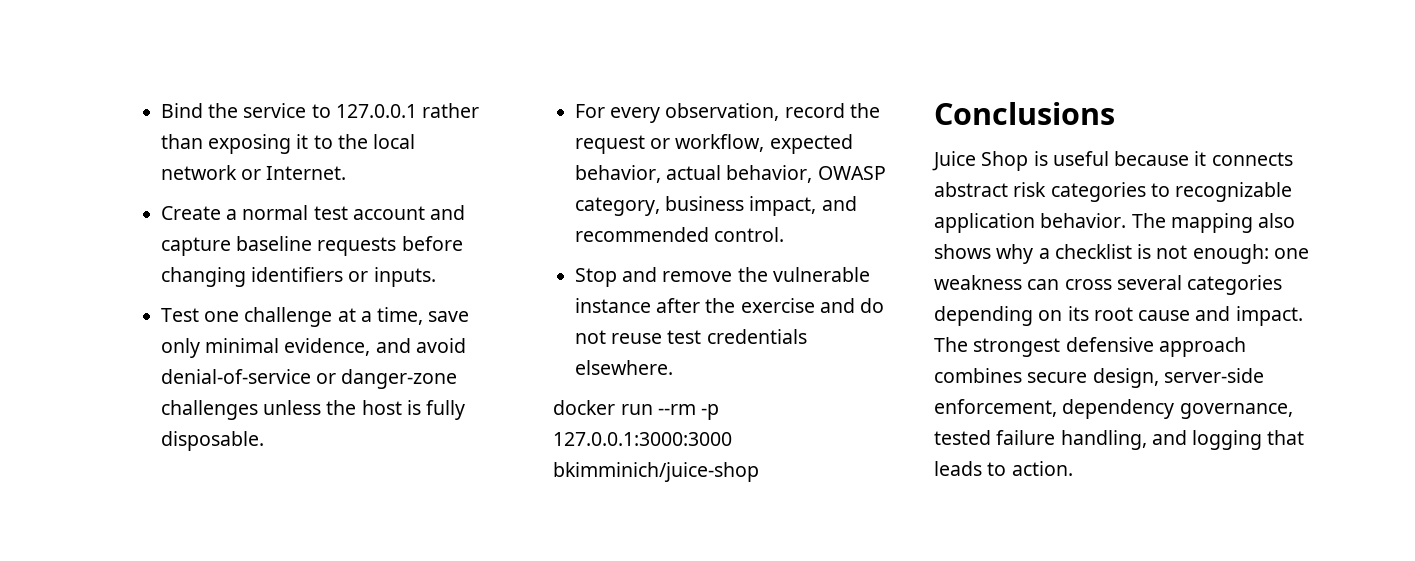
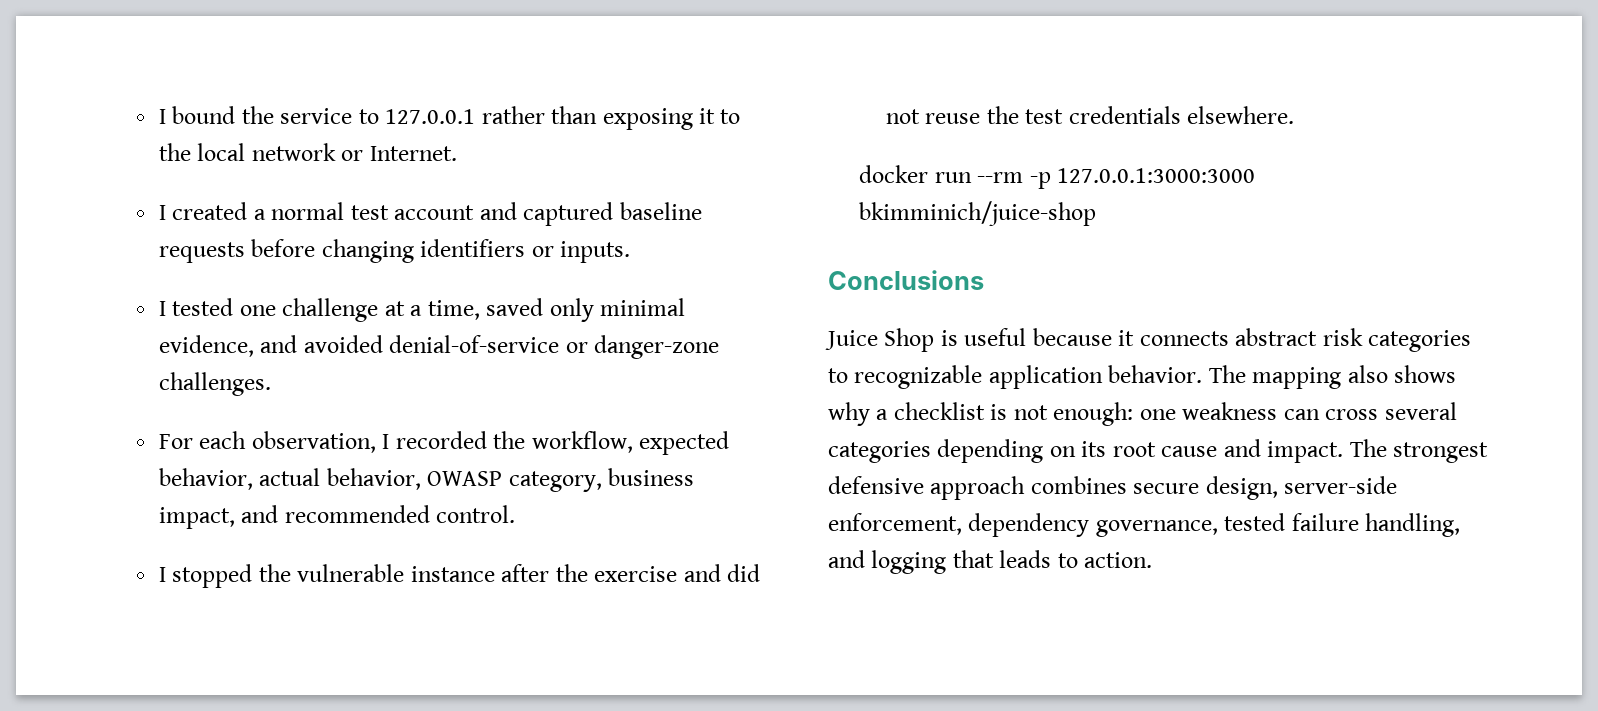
- Bind the service to 127.0.0.1 rather than exposing it to the local network or Internet.
+ I bound the service to 127.0.0.1 rather than exposing it to the local network or Internet.
- Create a normal test account and capture baseline requests before changing identifiers or inputs.
+ I created a normal test account and captured baseline requests before changing identifiers or inputs.
- Test one challenge at a time, save only minimal evidence, and avoid denial-of-service or danger-zone challenges unless the host is fully disposable.
- For every observation, record the request or workflow, expected behavior, actual behavior, OWASP category, business impact, and recommended control.
+ I tested one challenge at a time, saved only minimal evidence, and avoided denial-of-service or danger-zone challenges.
+ For each observation, I recorded the workflow, expected behavior, actual behavior, OWASP category, business impact, and recommended control.
- Stop and remove the vulnerable instance after the exercise and do not reuse test credentials elsewhere.
+ I stopped the vulnerable instance after the exercise and did not reuse the test credentials elsewhere.

